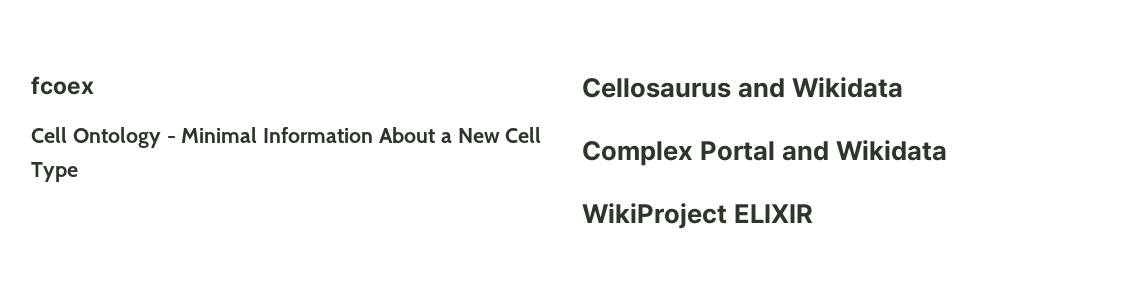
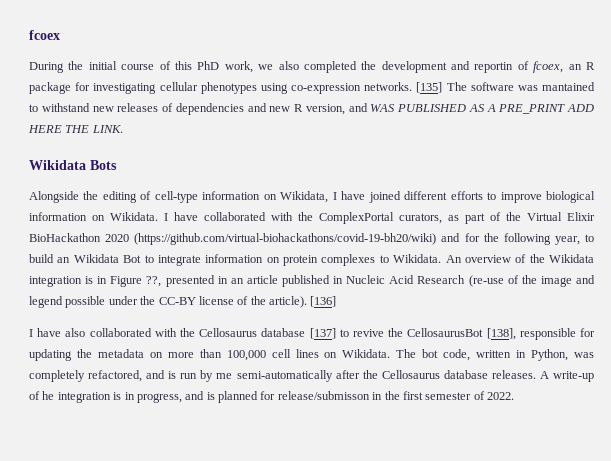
- Cell Ontology - Minimal Information About a New Cell Type
- Cellosaurus and Wikidata
- Complex Portal and Wikidata
- WikiProject ELIXIR
+ During the initial course of this PhD work, we also completed the development and reportin of fcoex, an R package for investigating cellular phenotypes using co-expression networks. [135] The software was mantained to withstand new releases of dependencies and new R version, and WAS PUBLISHED AS A PRE_PRINT ADD HERE THE LINK.
+ Wikidata Bots
+ Alongside the editing of cell-type information on Wikidata, I have joined different efforts to improve biological information on Wikidata. I have collaborated with the ComplexPortal curators, as part of the Virtual Elixir BioHackathon 2020 (https://github.com/virtual-biohackathons/covid-19-bh20/wiki) and for the following year, to build an Wikidata Bot to integrate information on protein complexes to Wikidata. An overview of the Wikidata integration is in Figure ??, presented in an article published in Nucleic Acid Research (re-use of the image and legend possible under the CC-BY license of the article). [136]
+ I have also collaborated with the Cellosaurus database [137] to revive the CellosaurusBot [138], responsible for updating the metadata on more than 100,000 cell lines on Wikidata. The bot code, written in Python, was completely refactored, and is run by me semi-automatically after the Cellosaurus database releases. A write-up of he integration is in progress, and is planned for release/submisson in the first semester of 2022.

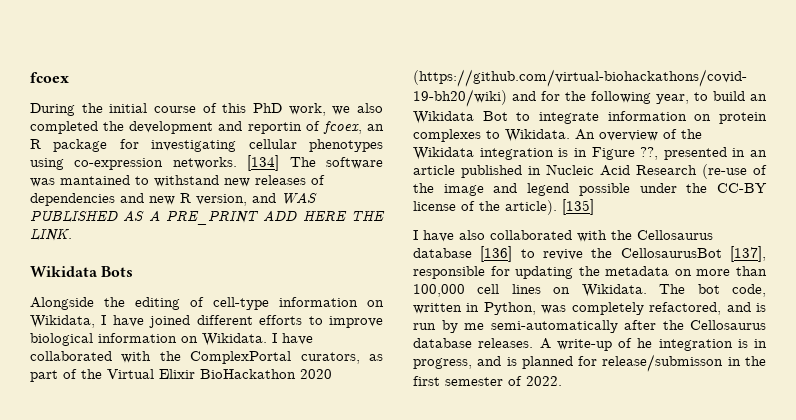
- [135] The software was mantained to withstand new releases of dependencies and new R version, and WAS PUBLISHED AS A PRE_PRINT ADD HERE THE LINK.
+ [134] The software was mantained to withstand new releases of dependencies and new R version, and WAS PUBLISHED AS A PRE_PRINT ADD HERE THE LINK.
- [136]
+ [135]
- I have also collaborated with the Cellosaurus database [137] to revive the CellosaurusBot [138], responsible for updating the metadata on more than 100,000 cell lines on Wikidata.
+ I have also collaborated with the Cellosaurus database [136] to revive the CellosaurusBot [137], responsible for updating the metadata on more than 100,000 cell lines on Wikidata.

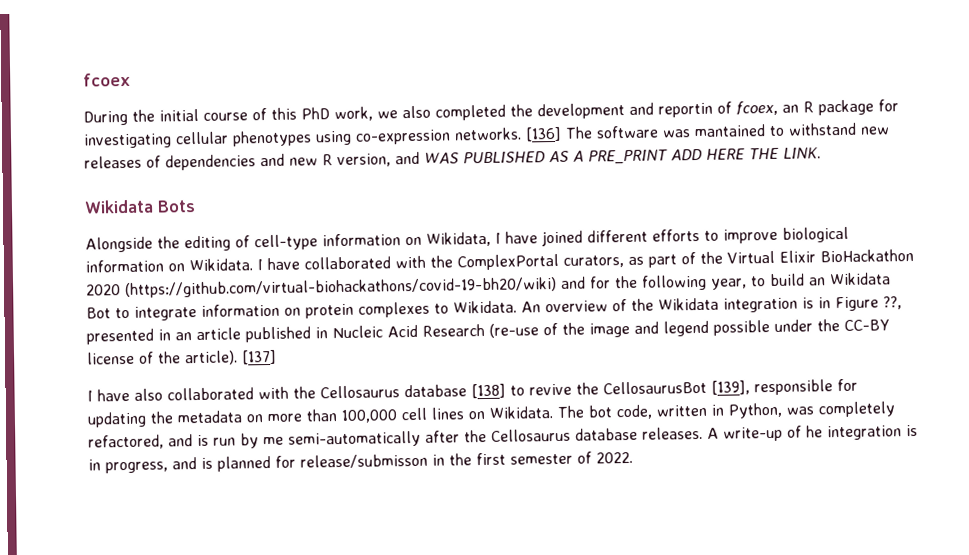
- [134] The software was mantained to withstand new releases of dependencies and new R version, and WAS PUBLISHED AS A PRE_PRINT ADD HERE THE LINK.
+ [136] The software was mantained to withstand new releases of dependencies and new R version, and WAS PUBLISHED AS A PRE_PRINT ADD HERE THE LINK.
- [135]
+ [137]
- I have also collaborated with the Cellosaurus database [136] to revive the CellosaurusBot [137], responsible for updating the metadata on more than 100,000 cell lines on Wikidata.
+ I have also collaborated with the Cellosaurus database [138] to revive the CellosaurusBot [139], responsible for updating the metadata on more than 100,000 cell lines on Wikidata.

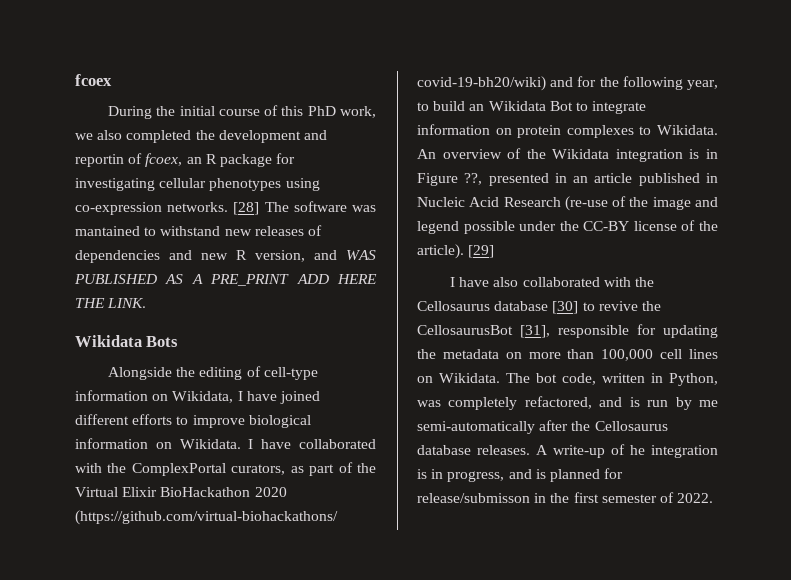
- [136] The software was mantained to withstand new releases of dependencies and new R version, and WAS PUBLISHED AS A PRE_PRINT ADD HERE THE LINK.
+ [28] The software was mantained to withstand new releases of dependencies and new R version, and WAS PUBLISHED AS A PRE_PRINT ADD HERE THE LINK.
- [137]
+ [29]
- I have also collaborated with the Cellosaurus database [138] to revive the CellosaurusBot [139], responsible for updating the metadata on more than 100,000 cell lines on Wikidata.
+ I have also collaborated with the Cellosaurus database [30] to revive the CellosaurusBot [31], responsible for updating the metadata on more than 100,000 cell lines on Wikidata.

